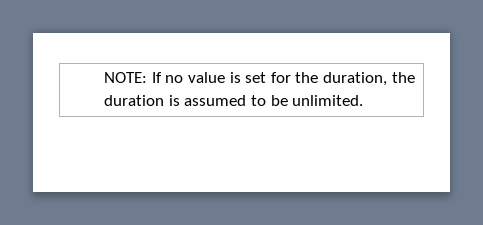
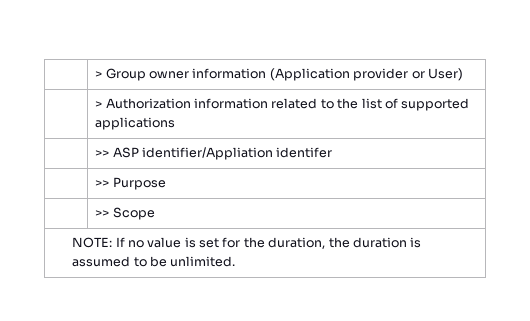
+ | > Group owner information (Application provider or User)
+ | > Authorization information related to the list of supported applications
+ | >> ASP identifier/Appliation identifer
+ | >> Purpose
+ | >> Scope

